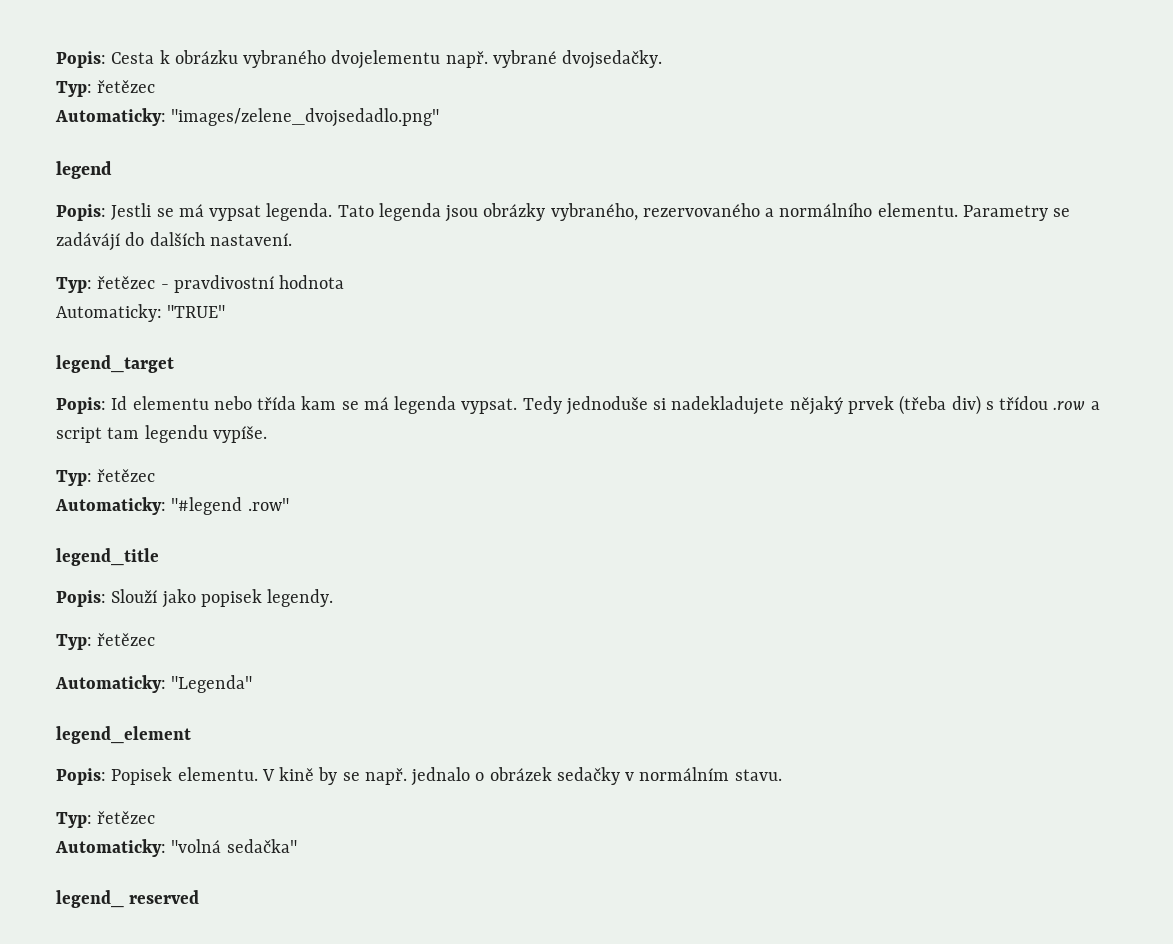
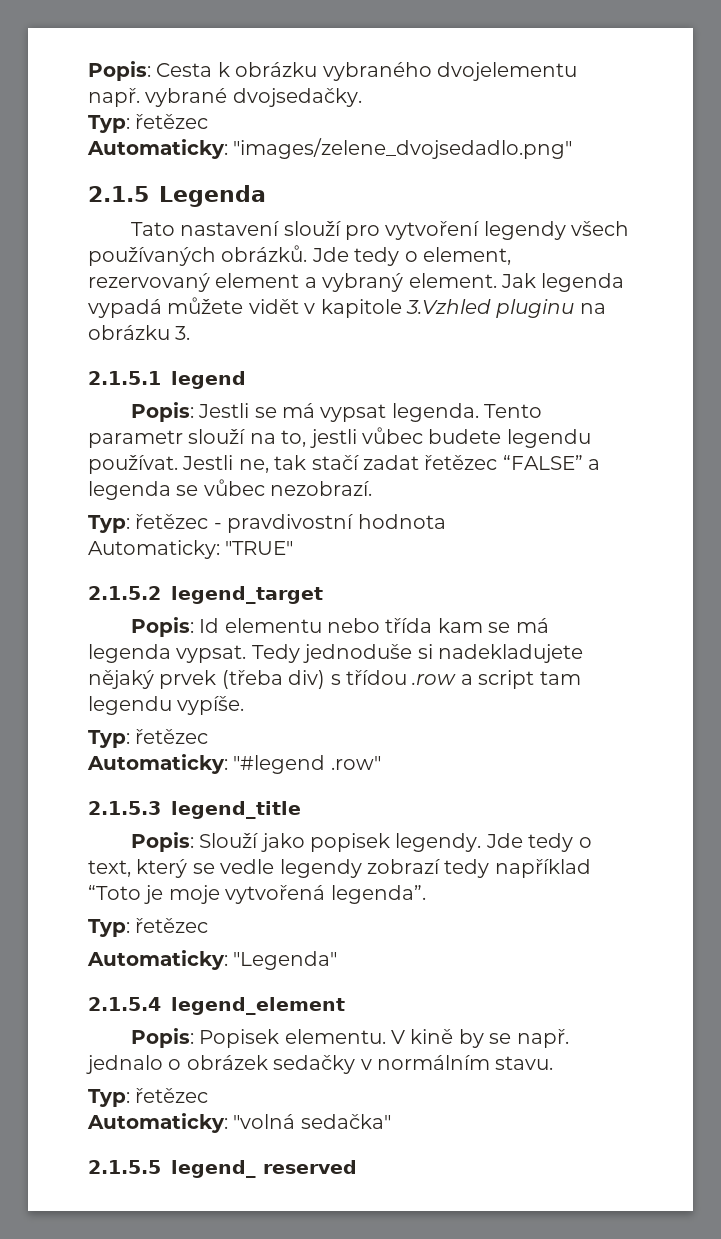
- legend
+ 2.1.5 Legenda
+ Tato nastavení slouží pro vytvoření legendy všech používaných obrázků. Jde tedy o element, rezervovaný element a vybraný element. Jak legenda vypadá můžete vidět v kapitole 3.Vzhled pluginu na obrázku 3.
+ 2.1.5.1 legend
- Tato legenda jsou obrázky vybraného, rezervovaného a normálního elementu. Parametry se zadávájí do dalších nastavení.
+ Tento parametr slouží na to, jestli vůbec budete legendu používat. Jestli ne, tak stačí zadat řetězec “FALSE” a legenda se vůbec nezobrazí.
- legend_target
+ 2.1.5.2 legend_target
- legend_title
+ 2.1.5.3 legend_title
+ Jde tedy o text, který se vedle legendy zobrazí tedy například “Toto je moje vytvořená legenda”.
- legend_element
+ 2.1.5.4 legend_element
- legend_ reserved
+ 2.1.5.5 legend_ reserved

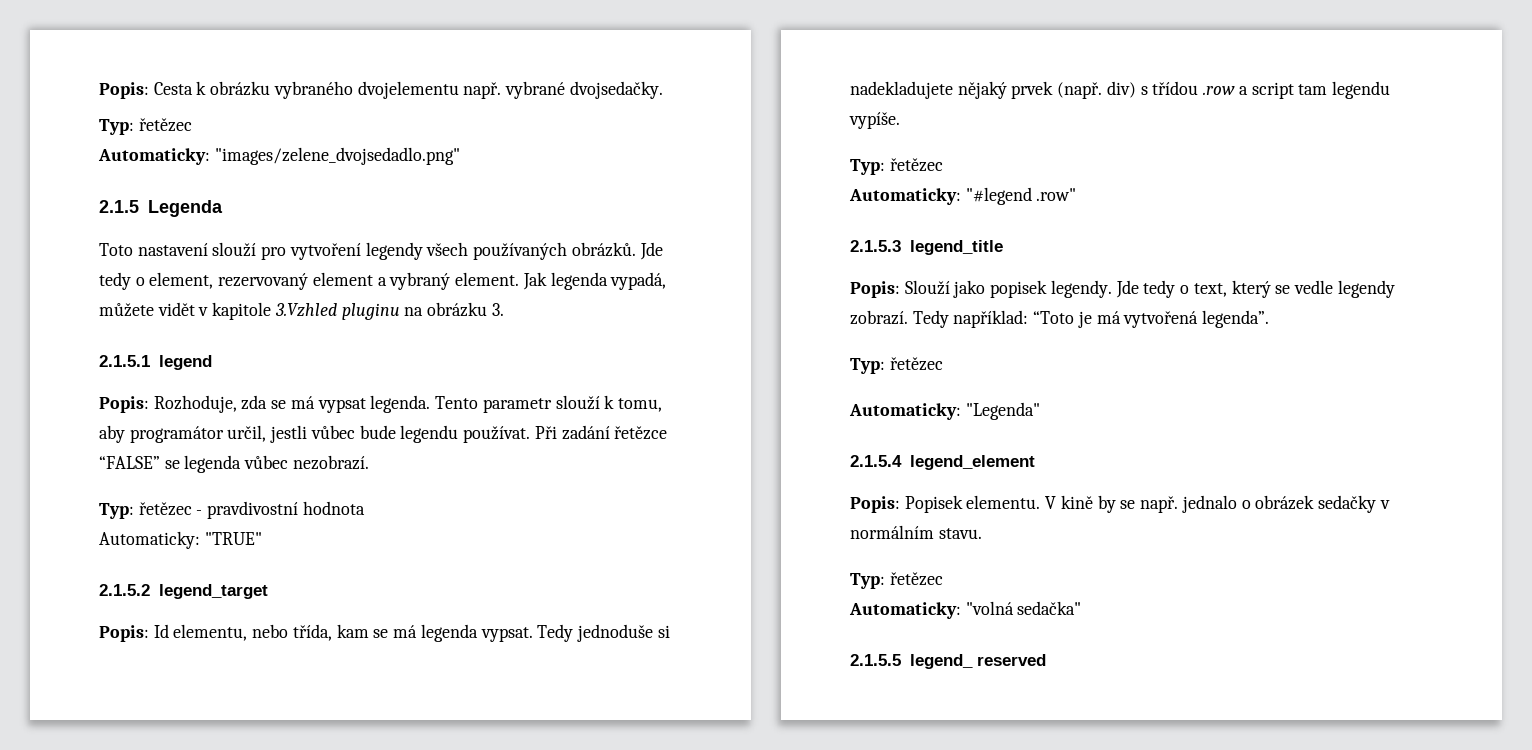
- Tato nastavení slouží pro vytvoření legendy všech používaných obrázků.
+ Toto nastavení slouží pro vytvoření legendy všech používaných obrázků.
- Jak legenda vypadá můžete vidět v kapitole 3.Vzhled pluginu na obrázku 3.
+ Jak legenda vypadá, můžete vidět v kapitole 3.Vzhled pluginu na obrázku 3.
- Popis: Jestli se má vypsat legenda.
+ Popis: Rozhoduje, zda se má vypsat legenda.
- Tento parametr slouží na to, jestli vůbec budete legendu používat.
+ Tento parametr slouží k tomu, aby programátor určil, jestli vůbec bude legendu používat.
- Jestli ne, tak stačí zadat řetězec “FALSE” a legenda se vůbec nezobrazí.
+ Při zadání řetězce “FALSE” se legenda vůbec nezobrazí.
- Popis: Id elementu nebo třída kam se má legenda vypsat.
+ Popis: Id elementu, nebo třída, kam se má legenda vypsat.
- Tedy jednoduše si nadekladujete nějaký prvek (třeba div) s třídou .row a script tam legendu vypíše.
+ Tedy jednoduše si nadekladujete nějaký prvek (např. div) s třídou .row a script tam legendu vypíše.
- Jde tedy o text, který se vedle legendy zobrazí tedy například “Toto je moje vytvořená legenda”.
+ Jde tedy o text, který se vedle legendy zobrazí. Tedy například: “Toto je má vytvořená legenda”.

